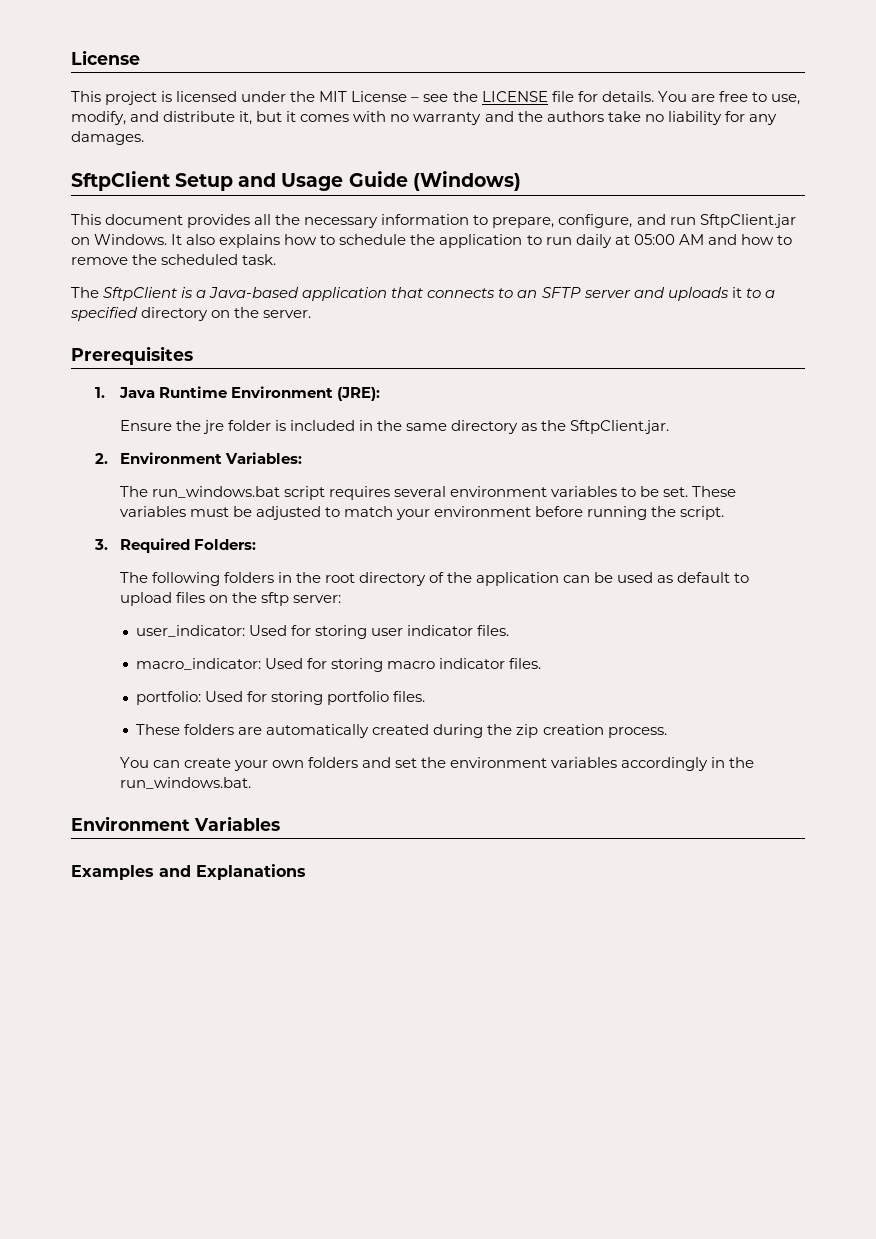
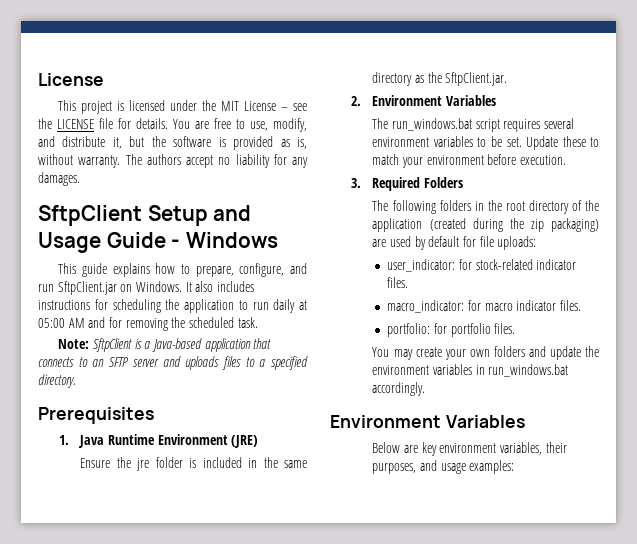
- You are free to use, modify, and distribute it, but it comes with no warranty and the authors take no liability for any damages.
+ You are free to use, modify, and distribute it, but the software is provided as is, without warranty. The authors accept no liability for any damages.
- SftpClient Setup and Usage Guide (Windows)
- This document provides all the necessary information to prepare, configure, and run SftpClient.jar on Windows.
+ SftpClient Setup and Usage Guide - Windows
+ This guide explains how to prepare, configure, and run SftpClient.jar on Windows.
- It also explains how to schedule the application to run daily at 05:00 AM and how to remove the scheduled task.
+ It also includes instructions for scheduling the application to run daily at 05:00 AM and for removing the scheduled task.
- The SftpClient is a Java-based application that connects to an SFTP server and uploads it to a specified directory on the server.
+ Note: SftpClient is a Java-based application that connects to an SFTP server and uploads files to a specified directory.
- 1. Java Runtime Environment (JRE):
+ 1. Java Runtime Environment (JRE)
- 2. Environment Variables:
+ 2. Environment Variables
- These variables must be adjusted to match your environment before running the script.
+ Update these to match your environment before execution.
- 3. Required Folders:
+ 3. Required Folders
- The following folders in the root directory of the application can be used as default to upload files on the sftp server:
- user_indicator: Used for storing user indicator files.
+ The following folders in the root directory of the application (created during the zip packaging) are used by default for file uploads:
+ user_indicator: for stock-related indicator files.
- macro_indicator: Used for storing macro indicator files.
+ macro_indicator: for macro indicator files.
- portfolio: Used for storing portfolio files.
+ portfolio: for portfolio files.
- These folders are automatically created during the zip creation process.
- You can create your own folders and set the environment variables accordingly in the run_windows.bat.
+ You may create your own folders and update the environment variables in run_windows.bat accordingly.
  Environment Variables
- Examples and Explanations
+ Below are key environment variables, their purposes, and usage examples:

